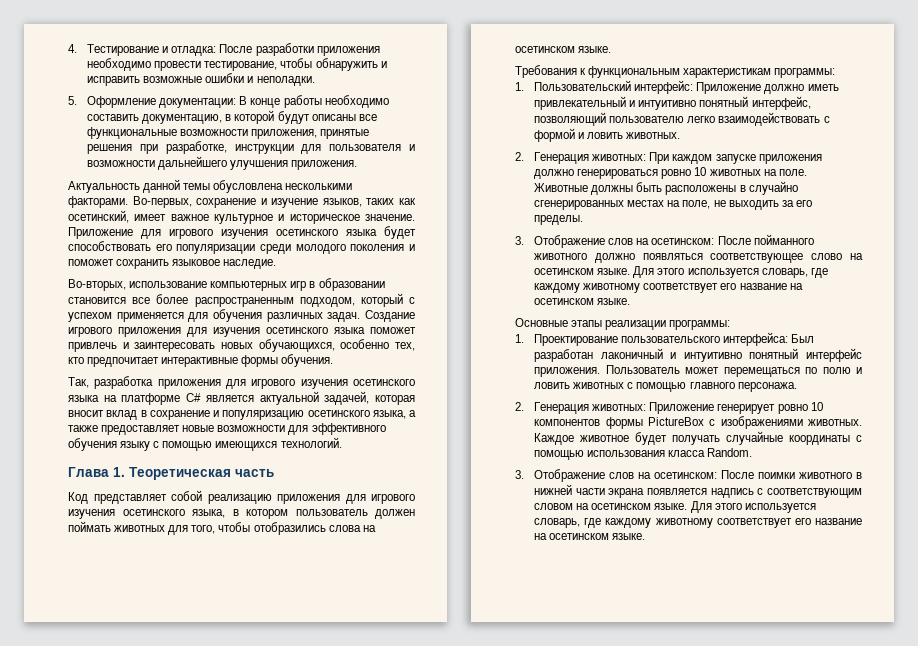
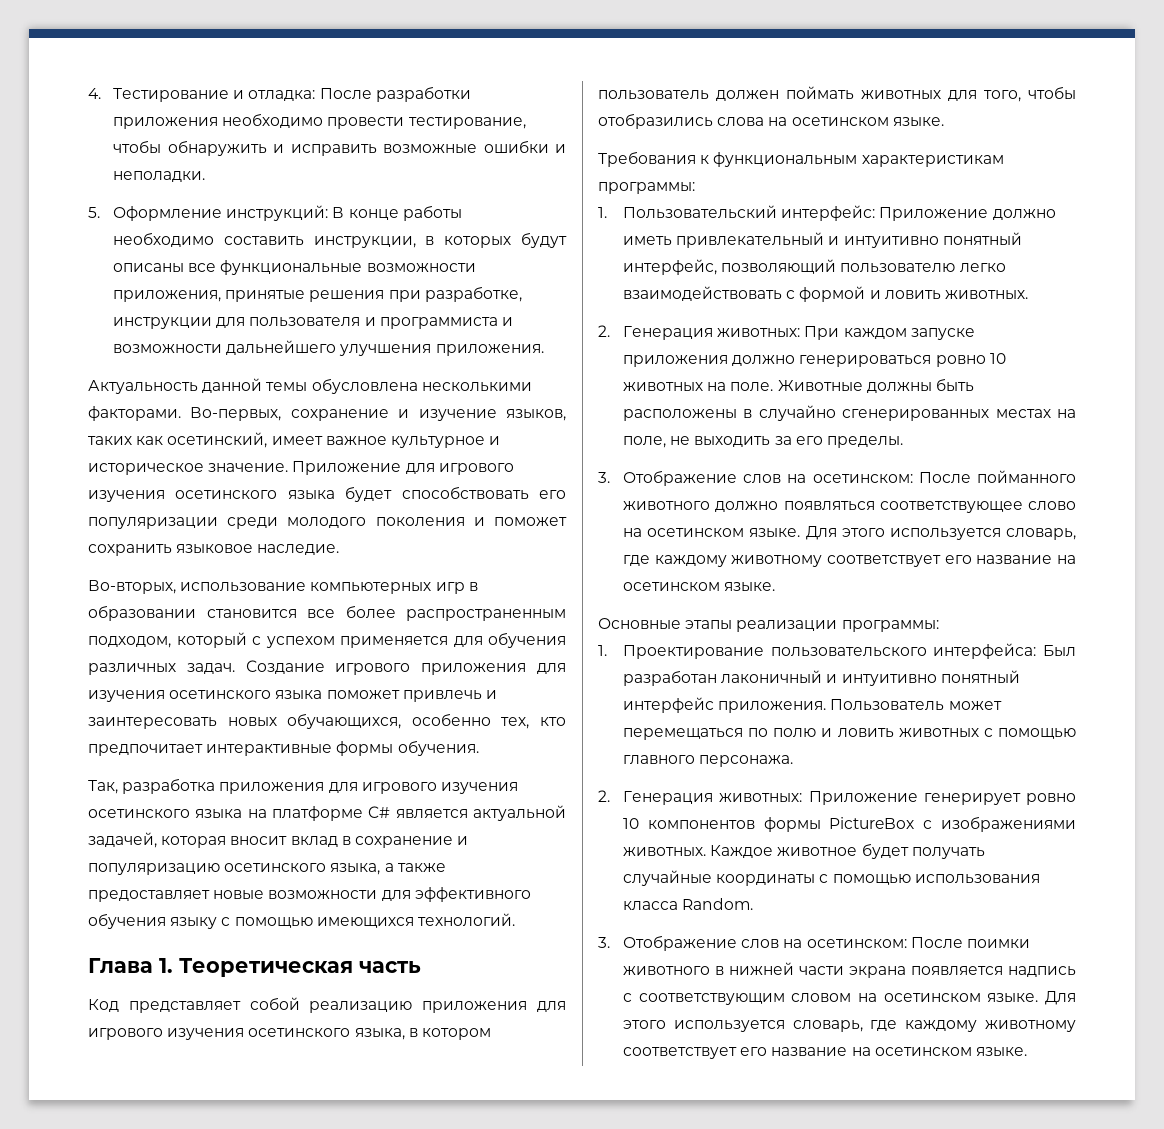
- 5. Оформление документации: В конце работы необходимо составить документацию, в которой будут описаны все функциональные возможности приложения, принятые решения при разработке, инструкции для пользователя и возможности дальнейшего улучшения приложения.
+ 5. Оформление инструкций: В конце работы необходимо составить инструкции, в которых будут описаны все функциональные возможности приложения, принятые решения при разработке, инструкции для пользователя и программиста и возможности дальнейшего улучшения приложения.

